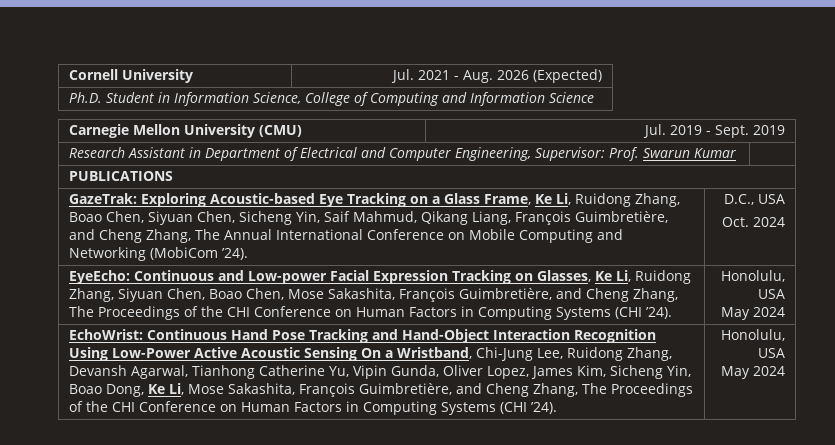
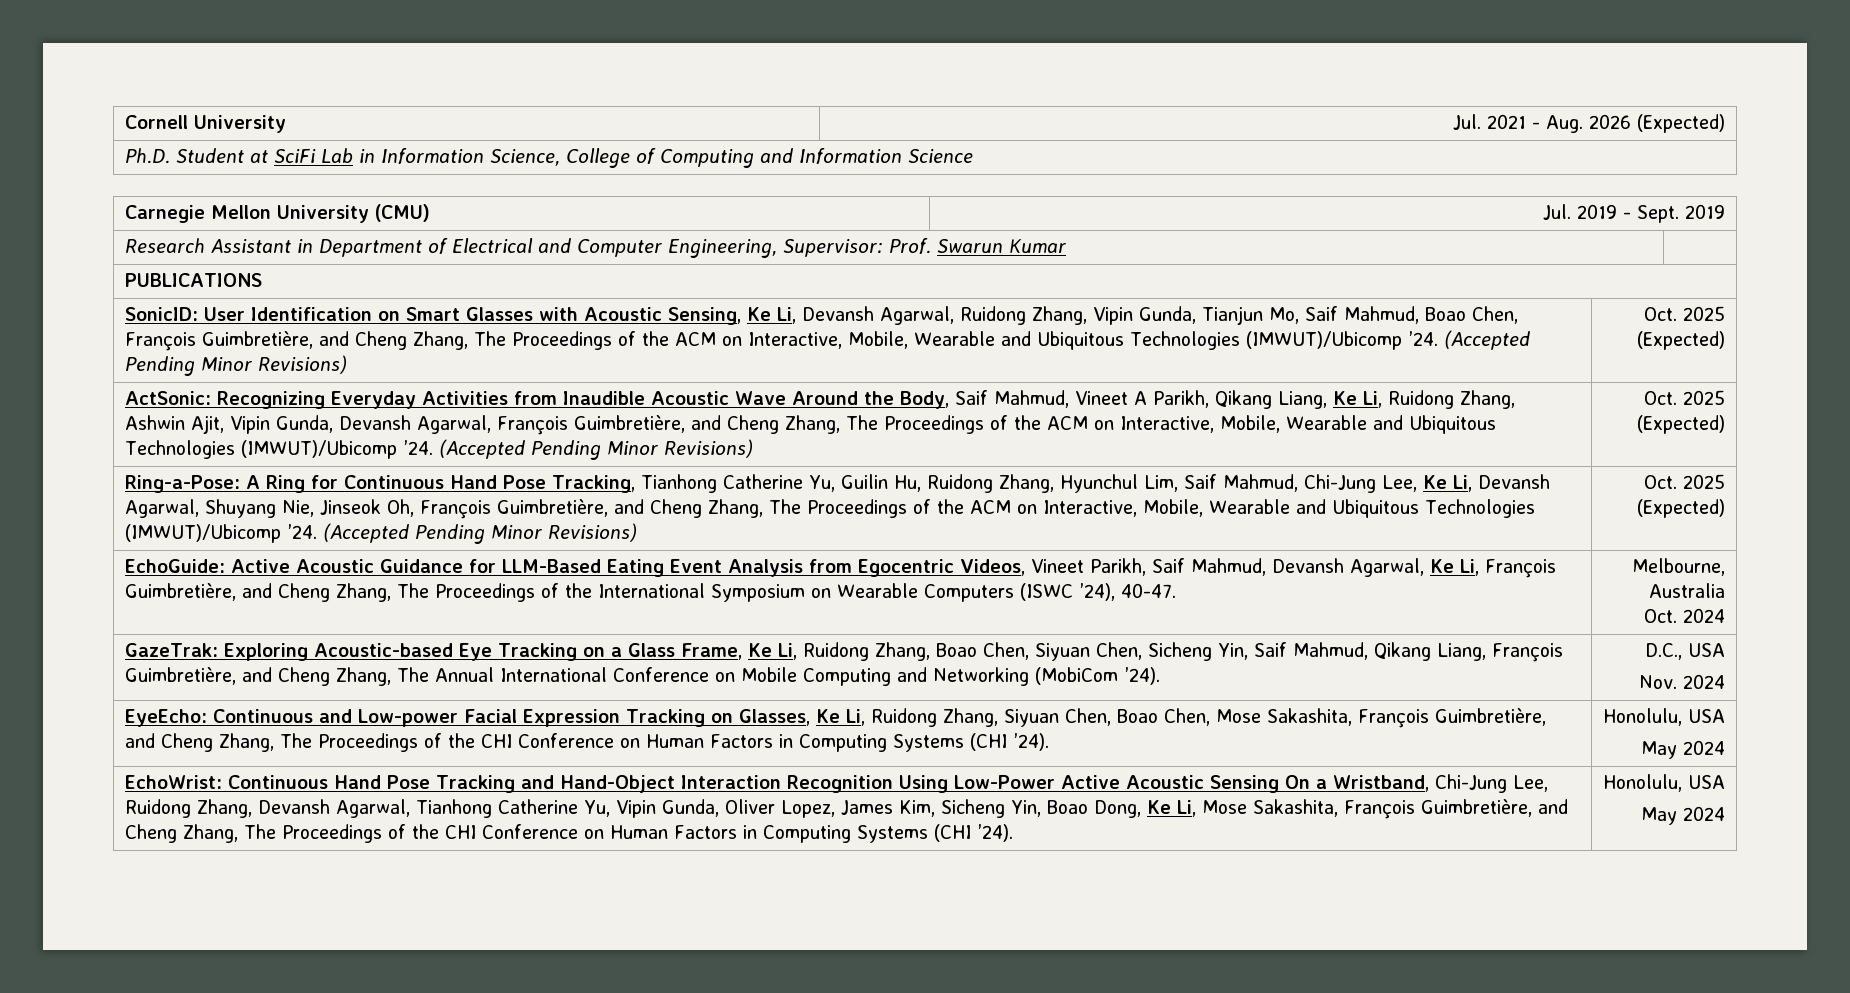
- Ph.D. Student in Information Science, College of Computing and Information Science
+ Ph.D. Student at SciFi Lab in Information Science, College of Computing and Information Science
+ SonicID: User Identification on Smart Glasses with Acoustic Sensing, Ke Li, Devansh Agarwal, Ruidong Zhang, Vipin Gunda, Tianjun Mo, Saif Mahmud, Boao Chen, François Guimbretière, and Cheng Zhang, The Proceedings of the ACM on Interactive, Mobile, Wearable and Ubiquitous Technologies (IMWUT)/Ubicomp ’24. (Accepted Pending Minor Revisions) | Oct. 2025 (Expected)
+ ActSonic: Recognizing Everyday Activities from Inaudible Acoustic Wave Around the Body, Saif Mahmud, Vineet A Parikh, Qikang Liang, Ke Li, Ruidong Zhang, Ashwin Ajit, Vipin Gunda, Devansh Agarwal, François Guimbretière, and Cheng Zhang, The Proceedings of the ACM on Interactive, Mobile, Wearable and Ubiquitous Technologies (IMWUT)/Ubicomp ’24. (Accepted Pending Minor Revisions) | Oct. 2025 (Expected)
+ Ring-a-Pose: A Ring for Continuous Hand Pose Tracking, Tianhong Catherine Yu, Guilin Hu, Ruidong Zhang, Hyunchul Lim, Saif Mahmud, Chi-Jung Lee, Ke Li, Devansh Agarwal, Shuyang Nie, Jinseok Oh, François Guimbretière, and Cheng Zhang, The Proceedings of the ACM on Interactive, Mobile, Wearable and Ubiquitous Technologies (IMWUT)/Ubicomp ’24. (Accepted Pending Minor Revisions) | Oct. 2025 (Expected)
+ EchoGuide: Active Acoustic Guidance for LLM-Based Eating Event Analysis from Egocentric Videos, Vineet Parikh, Saif Mahmud, Devansh Agarwal, Ke Li, François Guimbretière, and Cheng Zhang, The Proceedings of the International Symposium on Wearable Computers (ISWC ’24), 40-47. | Melbourne, Australia
+ Oct. 2024
- Oct. 2024
+ Nov. 2024

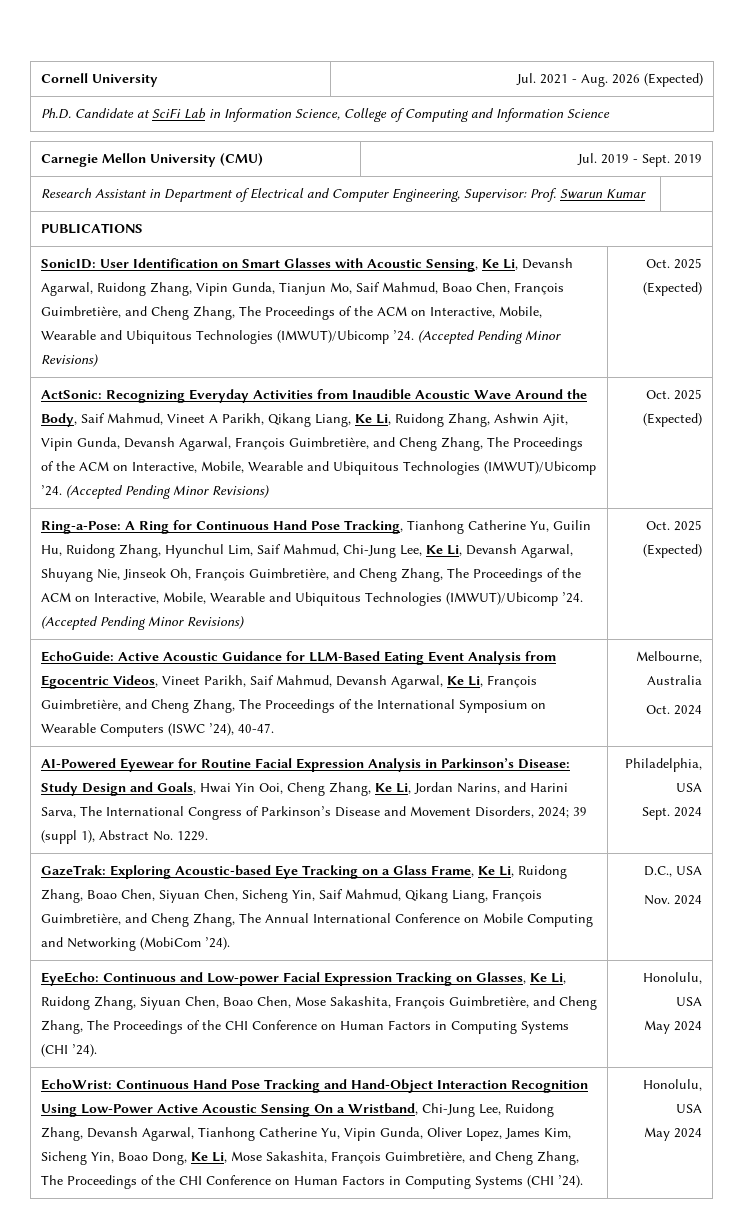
- Ph.D. Student at SciFi Lab in Information Science, College of Computing and Information Science
+ Ph.D. Candidate at SciFi Lab in Information Science, College of Computing and Information Science
+ AI-Powered Eyewear for Routine Facial Expression Analysis in Parkinson’s Disease: Study Design and Goals, Hwai Yin Ooi, Cheng Zhang, Ke Li, Jordan Narins, and Harini Sarva, The International Congress of Parkinson’s Disease and Movement Disorders, 2024; 39 (suppl 1), Abstract No. 1229. | Philadelphia, USA
+ Sept. 2024

